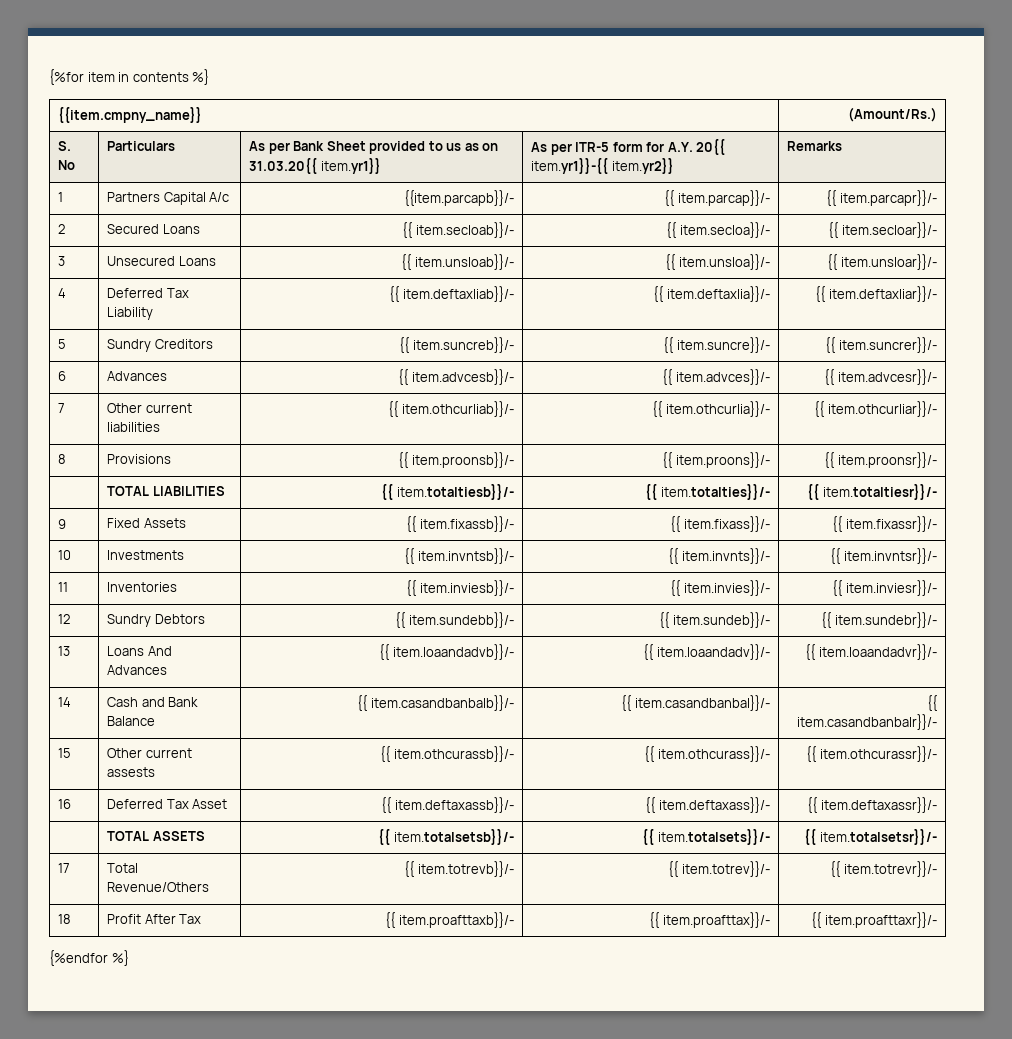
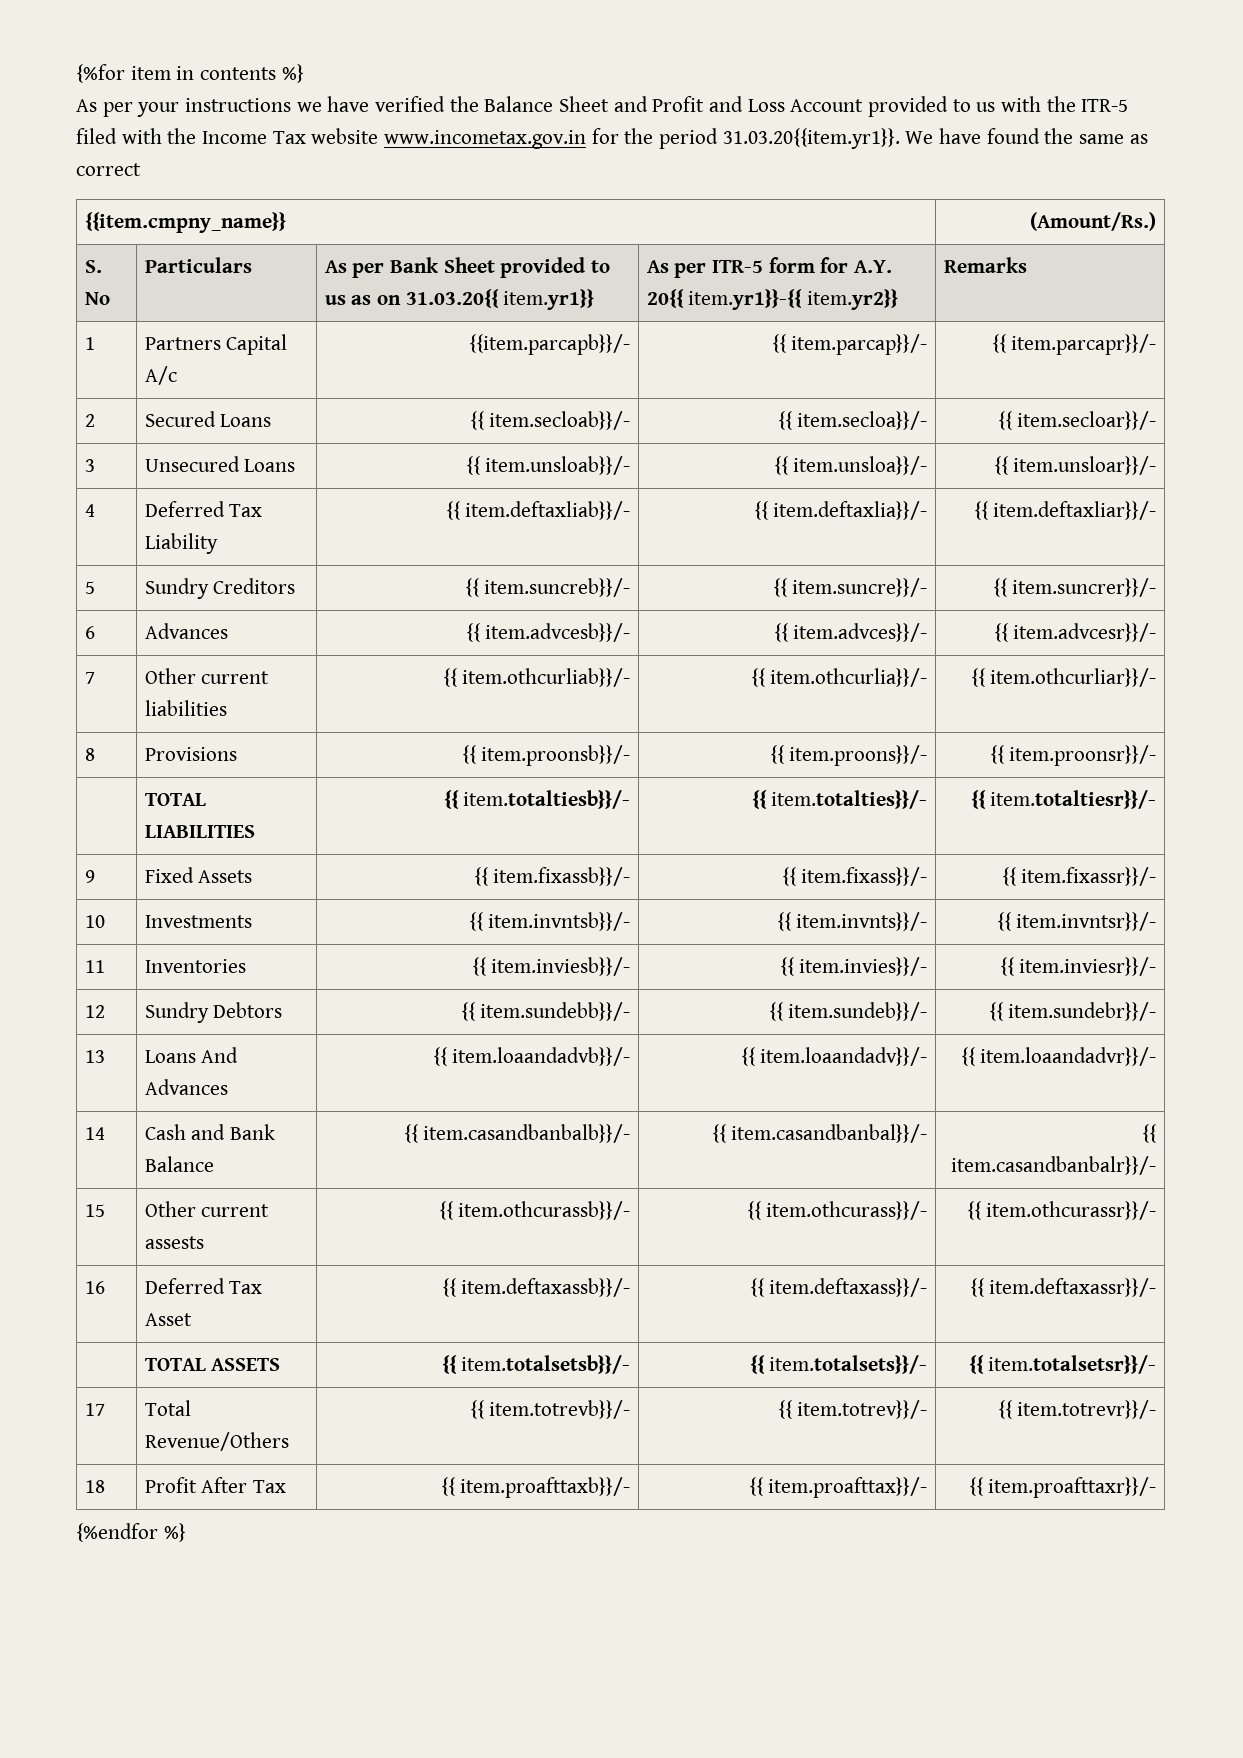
+ As per your instructions we have verified the Balance Sheet and Profit and Loss Account provided to us with the ITR-5 filed with the Income Tax website www.incometax.gov.in for the period 31.03.20{{item.yr1}}. We have found the same as correct

